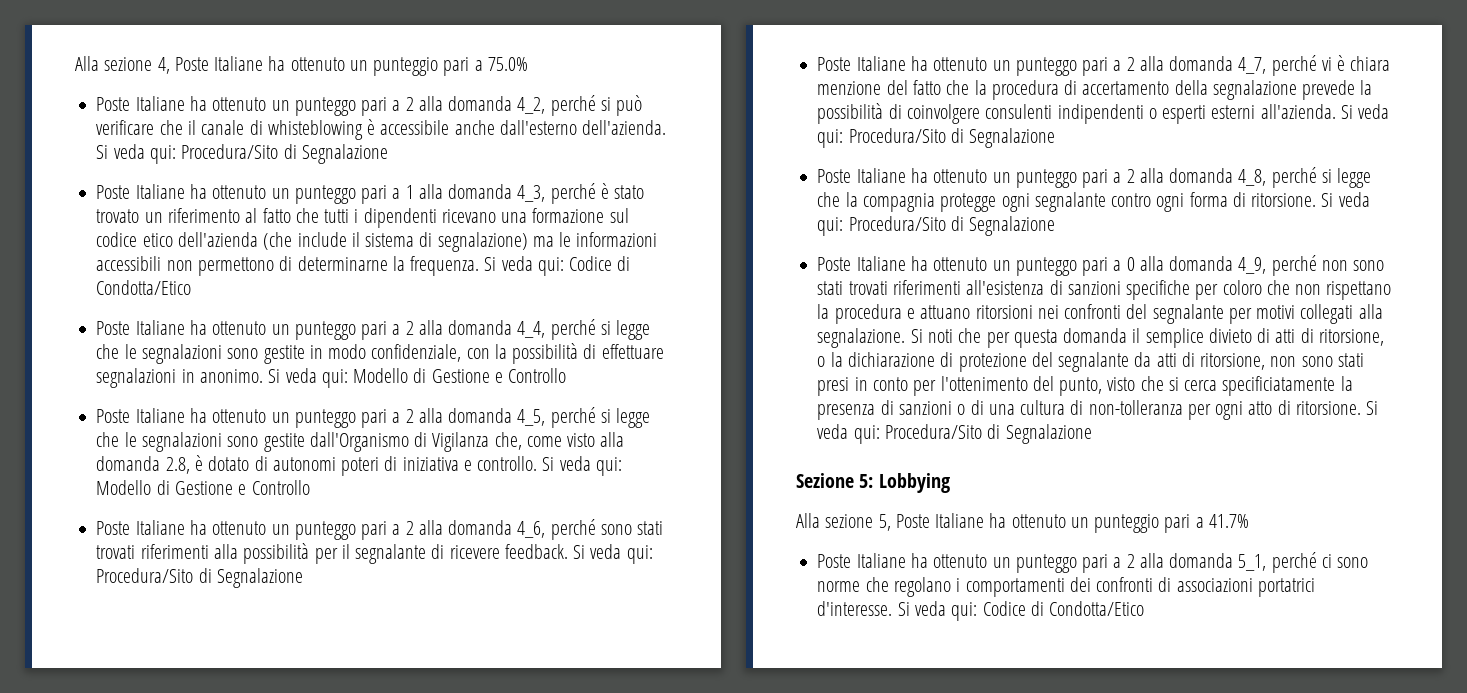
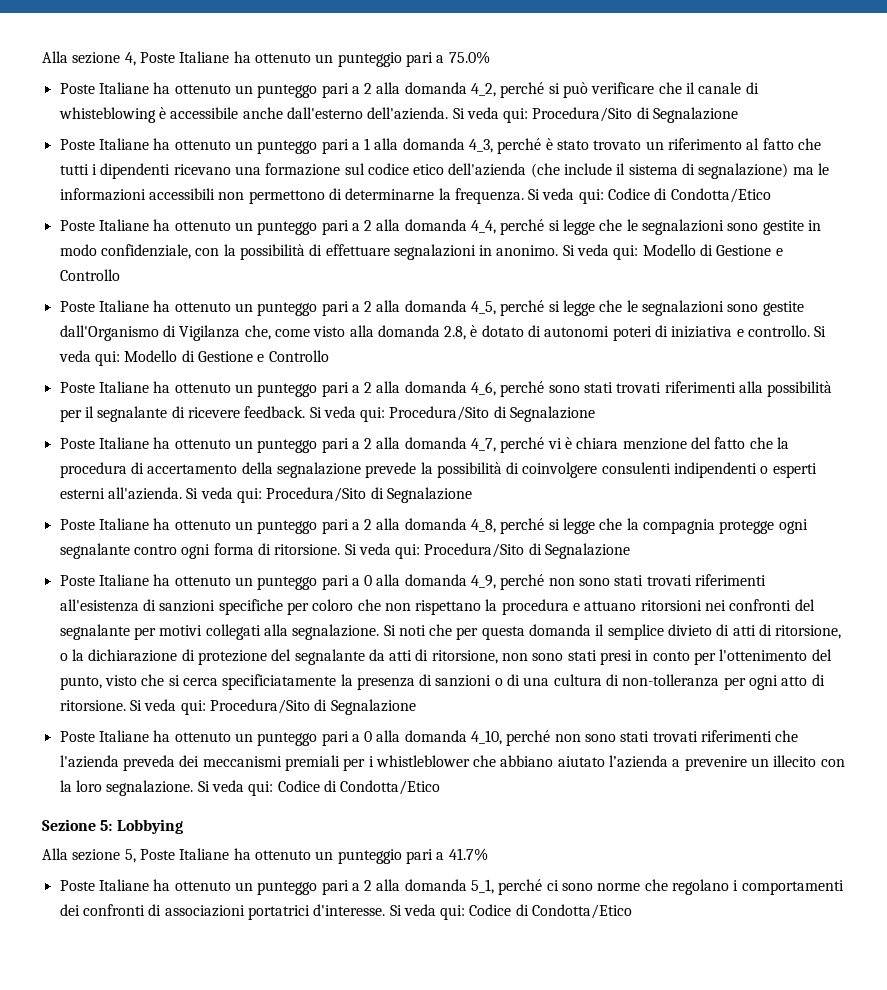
+ Poste Italiane ha ottenuto un punteggo pari a 0 alla domanda 4_10, perché non sono stati trovati riferimenti che l'azienda preveda dei meccanismi premiali per i whistleblower che abbiano aiutato l’azienda a prevenire un illecito con la loro segnalazione. Si veda qui: Codice di Condotta/Etico

